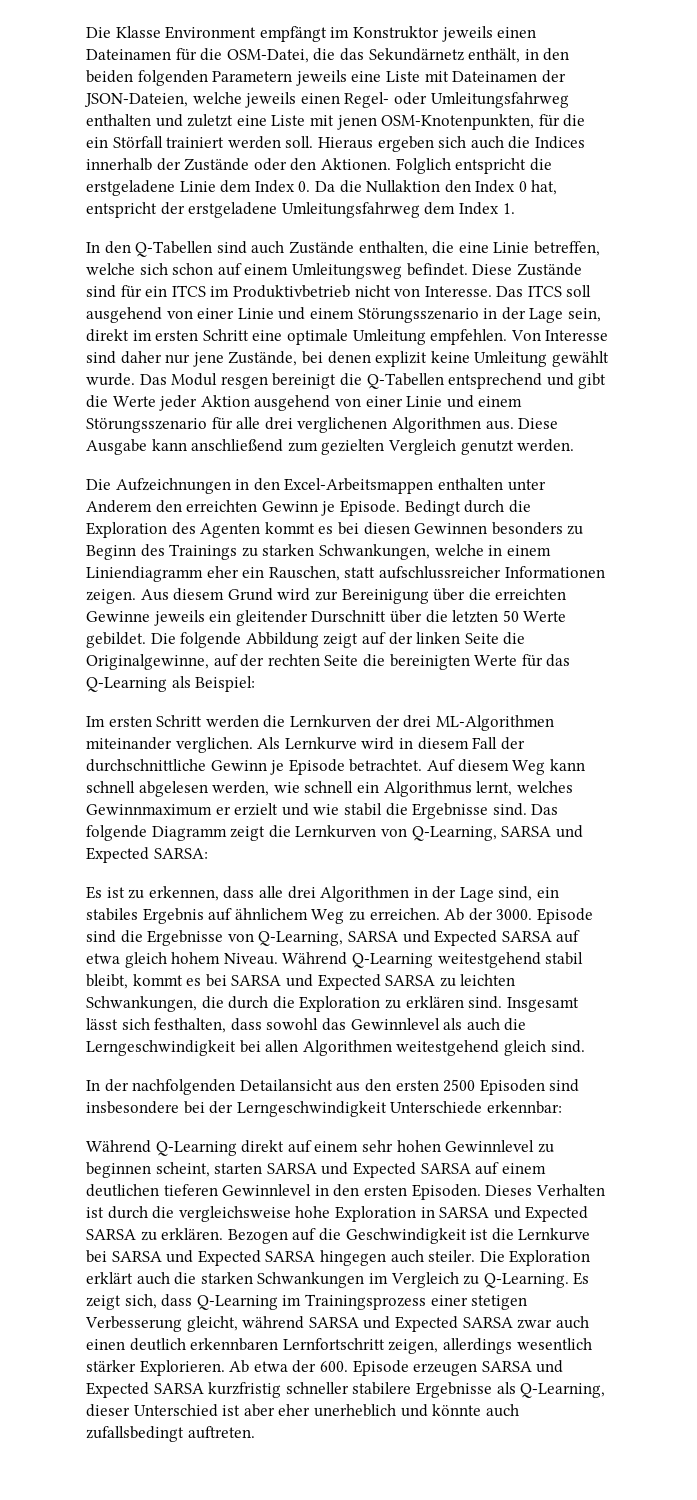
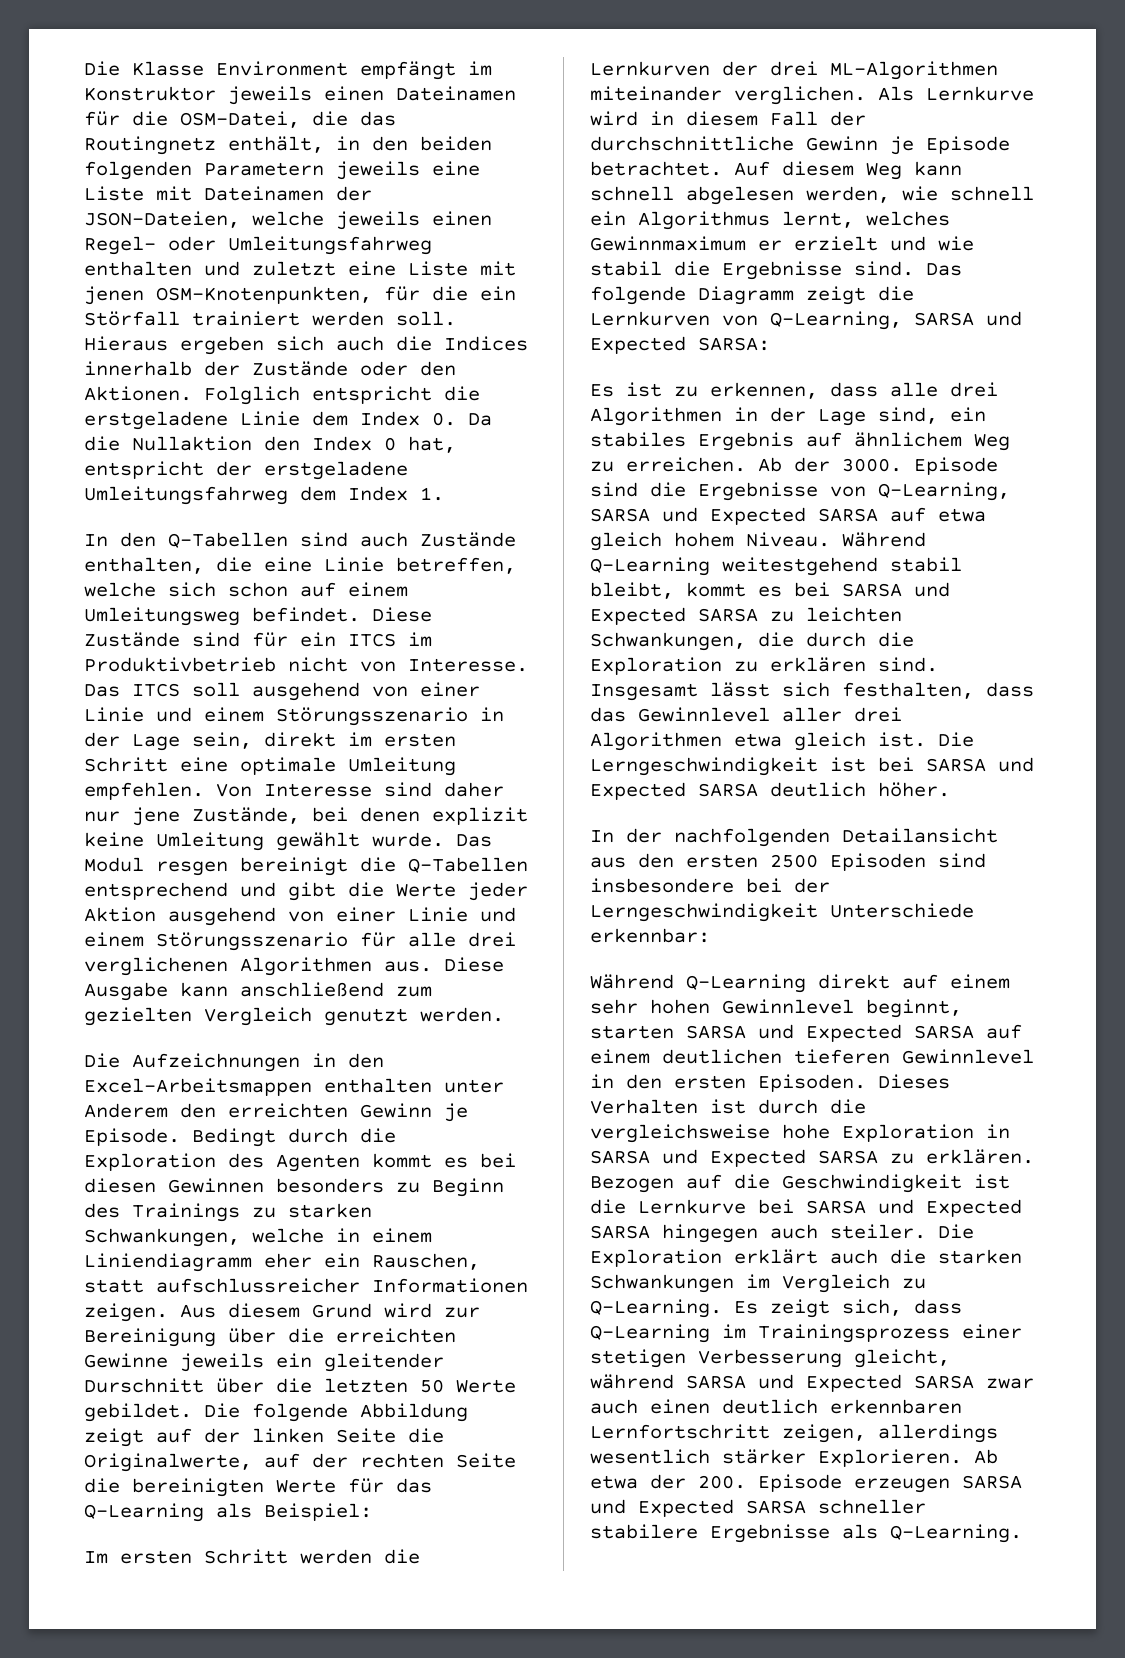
- Die Klasse Environment empfängt im Konstruktor jeweils einen Dateinamen für die OSM-Datei, die das Sekundärnetz enthält, in den beiden folgenden Parametern jeweils eine Liste mit Dateinamen der JSON-Dateien, welche jeweils einen Regel- oder Umleitungsfahrweg enthalten und zuletzt eine Liste mit jenen OSM-Knotenpunkten, für die ein Störfall trainiert werden soll.
+ Die Klasse Environment empfängt im Konstruktor jeweils einen Dateinamen für die OSM-Datei, die das Routingnetz enthält, in den beiden folgenden Parametern jeweils eine Liste mit Dateinamen der JSON-Dateien, welche jeweils einen Regel- oder Umleitungsfahrweg enthalten und zuletzt eine Liste mit jenen OSM-Knotenpunkten, für die ein Störfall trainiert werden soll.
- Die folgende Abbildung zeigt auf der linken Seite die Originalgewinne, auf der rechten Seite die bereinigten Werte für das Q-Learning als Beispiel:
+ Die folgende Abbildung zeigt auf der linken Seite die Originalwerte, auf der rechten Seite die bereinigten Werte für das Q-Learning als Beispiel:
- Insgesamt lässt sich festhalten, dass sowohl das Gewinnlevel als auch die Lerngeschwindigkeit bei allen Algorithmen weitestgehend gleich sind.
+ Insgesamt lässt sich festhalten, dass das Gewinnlevel aller drei Algorithmen etwa gleich ist. Die Lerngeschwindigkeit ist bei SARSA und Expected SARSA deutlich höher.
- Während Q-Learning direkt auf einem sehr hohen Gewinnlevel zu beginnen scheint, starten SARSA und Expected SARSA auf einem deutlichen tieferen Gewinnlevel in den ersten Episoden.
+ Während Q-Learning direkt auf einem sehr hohen Gewinnlevel beginnt, starten SARSA und Expected SARSA auf einem deutlichen tieferen Gewinnlevel in den ersten Episoden.
- Ab etwa der 600. Episode erzeugen SARSA und Expected SARSA kurzfristig schneller stabilere Ergebnisse als Q-Learning, dieser Unterschied ist aber eher unerheblich und könnte auch zufallsbedingt auftreten.
+ Ab etwa der 200. Episode erzeugen SARSA und Expected SARSA schneller stabilere Ergebnisse als Q-Learning.

